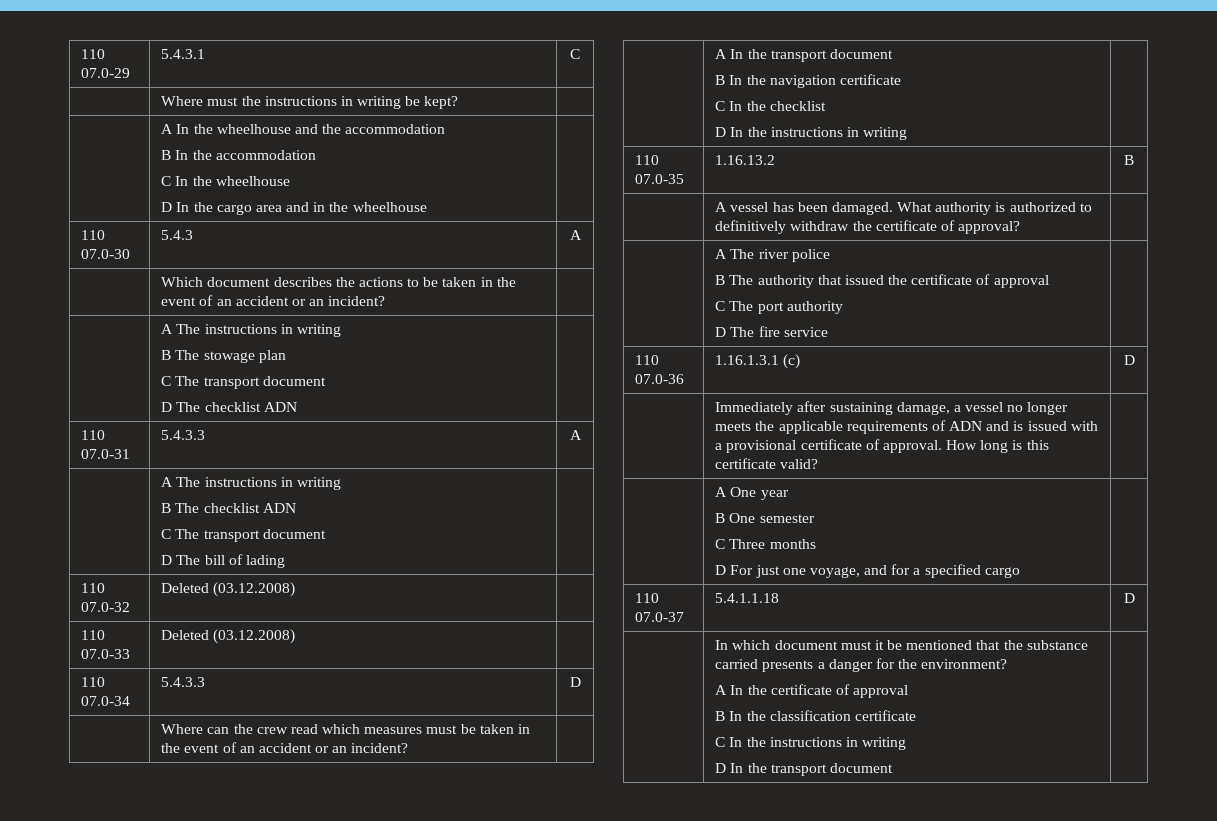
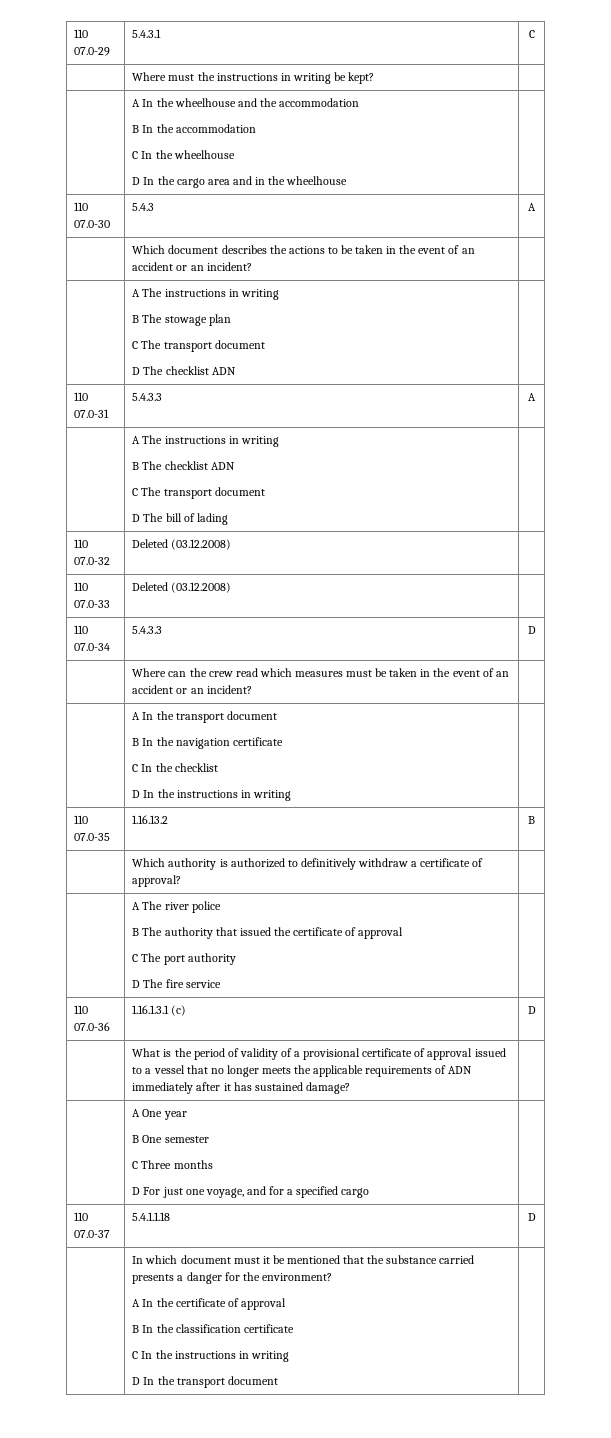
- | A vessel has been damaged. What authority is authorized to definitively withdraw the certificate of approval? |
+ | Which authority is authorized to definitively withdraw a certificate of approval? |
- | Immediately after sustaining damage, a vessel no longer meets the applicable requirements of ADN and is issued with a provisional certificate of approval. How long is this certificate valid? |
+ | What is the period of validity of a provisional certificate of approval issued to a vessel that no longer meets the applicable requirements of ADN immediately after it has sustained damage? |

